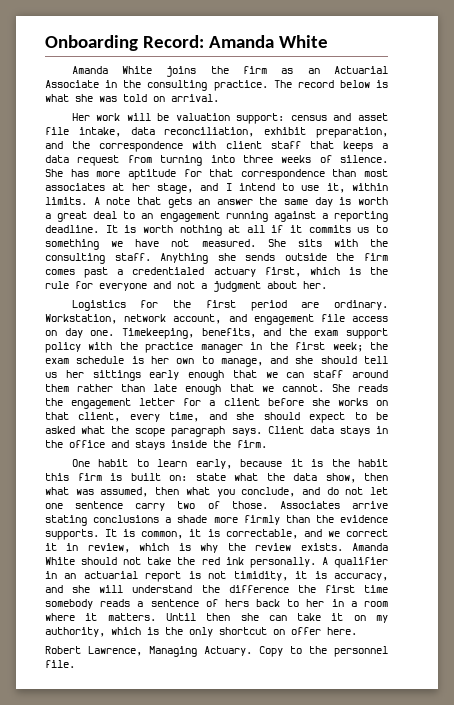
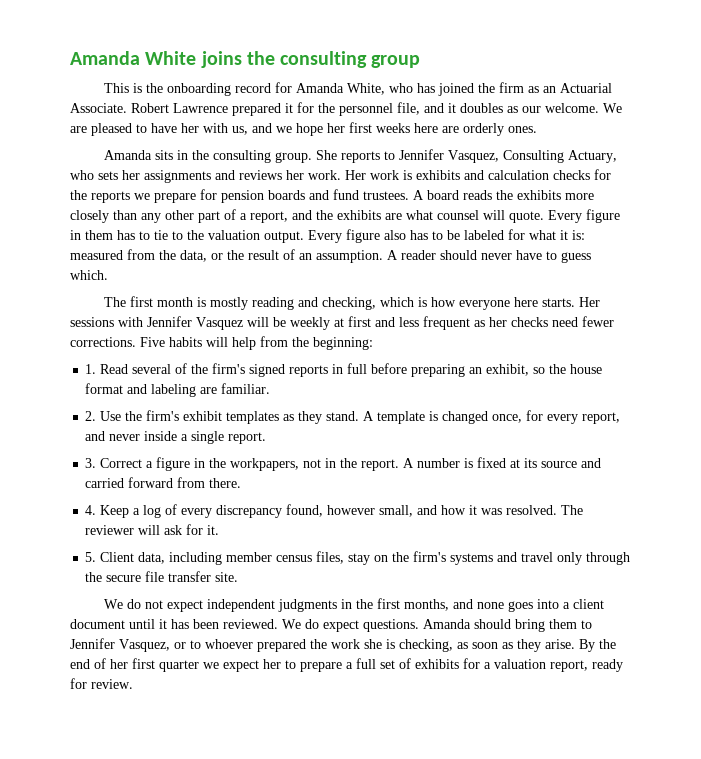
- Onboarding Record: Amanda White
- Amanda White joins the firm as an Actuarial Associate in the consulting practice. The record below is what she was told on arrival.
- Her work will be valuation support: census and asset file intake, data reconciliation, exhibit preparation, and the correspondence with client staff that keeps a data request from turning into three weeks of silence. She has more aptitude for that correspondence than most associates at her stage, and I intend to use it, within limits. A note that gets an answer the same day is worth a great deal to an engagement running against a reporting deadline. It is worth nothing at all if it commits us to something we have not measured. She sits with the consulting staff. Anything she sends outside the firm comes past a credentialed actuary first, which is the rule for everyone and not a judgment about her.
- Logistics for the first period are ordinary. Workstation, network account, and engagement file access on day one. Timekeeping, benefits, and the exam support policy with the practice manager in the first week; the exam schedule is her own to manage, and she should tell us her sittings early enough that we can staff around them rather than late enough that we cannot. She reads the engagement letter for a client before she works on that client, every time, and she should expect to be asked what the scope paragraph says. Client data stays in the office and stays inside the firm.
- One habit to learn early, because it is the habit this firm is built on: state what the data show, then what was assumed, then what you conclude, and do not let one sentence carry two of those. Associates arrive stating conclusions a shade more firmly than the evidence supports. It is common, it is correctable, and we correct it in review, which is why the review exists. Amanda White should not take the red ink personally. A qualifier in an actuarial report is not timidity, it is accuracy, and she will understand the difference the first time somebody reads a sentence of hers back to her in a room where it matters. Until then she can take it on my authority, which is the only shortcut on offer here.
- Robert Lawrence, Managing Actuary. Copy to the personnel file.
+ Amanda White joins the consulting group
+ This is the onboarding record for Amanda White, who has joined the firm as an Actuarial Associate. Robert Lawrence prepared it for the personnel file, and it doubles as our welcome. We are pleased to have her with us, and we hope her first weeks here are orderly ones.
+ Amanda sits in the consulting group. She reports to Jennifer Vasquez, Consulting Actuary, who sets her assignments and reviews her work. Her work is exhibits and calculation checks for the reports we prepare for pension boards and fund trustees. A board reads the exhibits more closely than any other part of a report, and the exhibits are what counsel will quote. Every figure in them has to tie to the valuation output. Every figure also has to be labeled for what it is: measured from the data, or the result of an assumption. A reader should never have to guess which.
+ The first month is mostly reading and checking, which is how everyone here starts. Her sessions with Jennifer Vasquez will be weekly at first and less frequent as her checks need fewer corrections. Five habits will help from the beginning:
+ 1. Read several of the firm's signed reports in full before preparing an exhibit, so the house format and labeling are familiar.
+ 2. Use the firm's exhibit templates as they stand. A template is changed once, for every report, and never inside a single report.
+ 3. Correct a figure in the workpapers, not in the report. A number is fixed at its source and carried forward from there.
+ 4. Keep a log of every discrepancy found, however small, and how it was resolved. The reviewer will ask for it.
+ 5. Client data, including member census files, stay on the firm's systems and travel only through the secure file transfer site.
+ We do not expect independent judgments in the first months, and none goes into a client document until it has been reviewed. We do expect questions. Amanda should bring them to Jennifer Vasquez, or to whoever prepared the work she is checking, as soon as they arise. By the end of her first quarter we expect her to prepare a full set of exhibits for a valuation report, ready for review.

